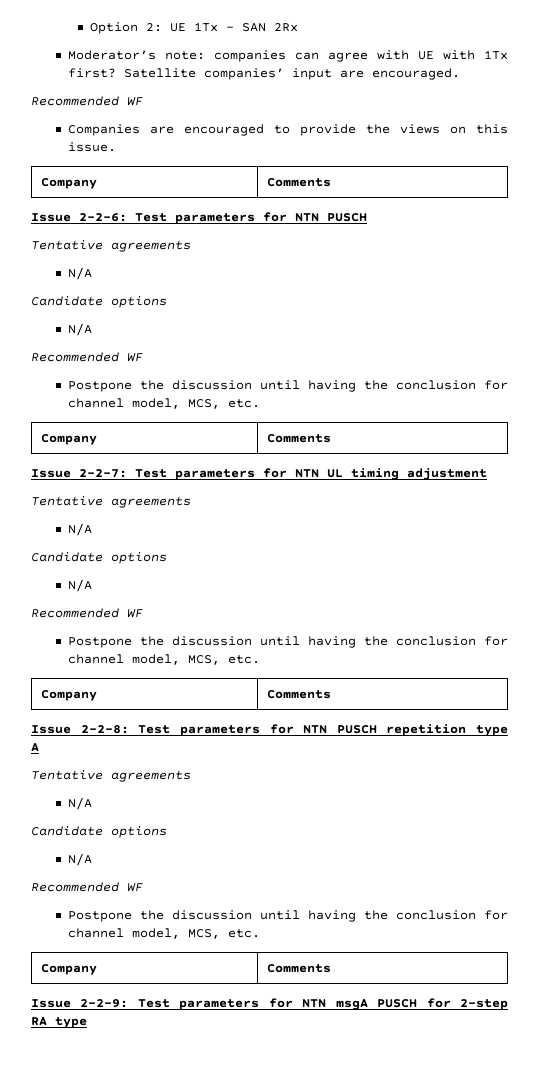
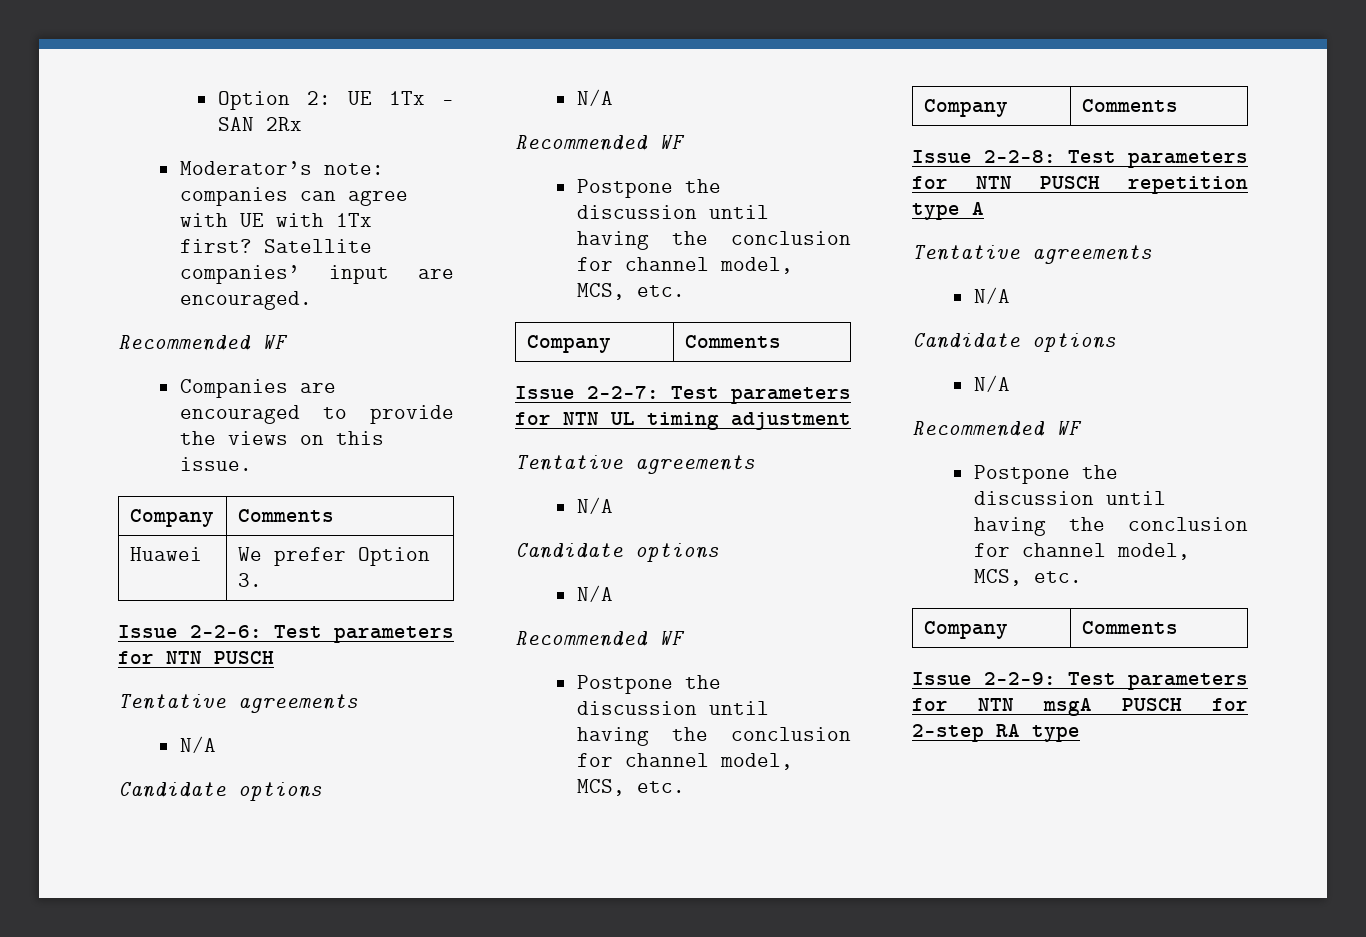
+ Huawei | We prefer Option 3.

